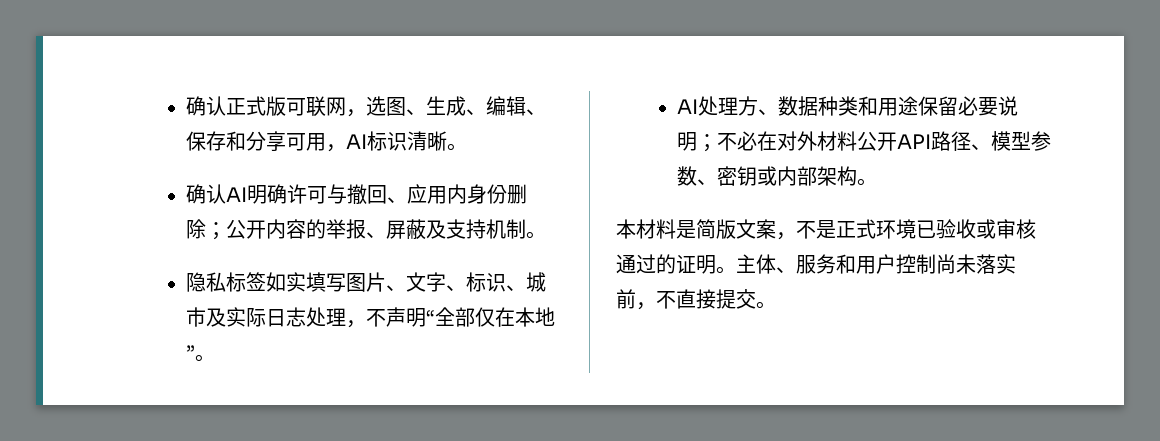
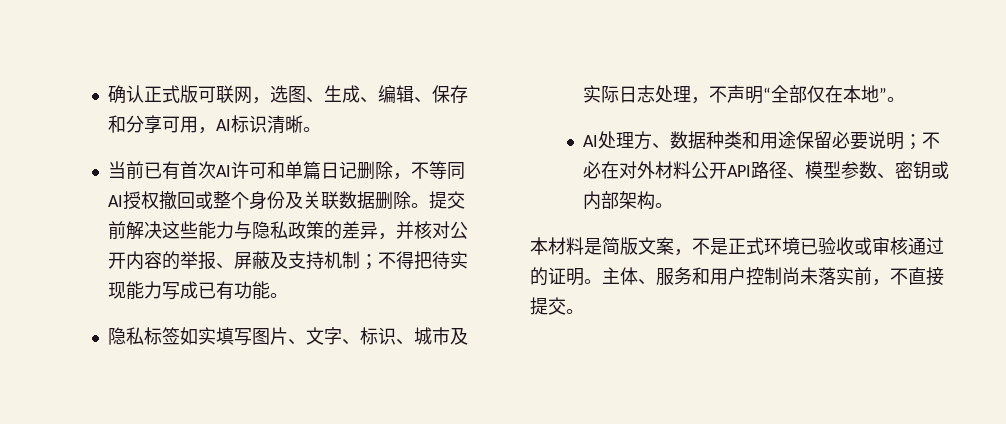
- 确认AI明确许可与撤回、应用内身份删除；公开内容的举报、屏蔽及支持机制。
+ 当前已有首次AI许可和单篇日记删除，不等同AI授权撤回或整个身份及关联数据删除。提交前解决这些能力与隐私政策的差异，并核对公开内容的举报、屏蔽及支持机制；不得把待实现能力写成已有功能。

